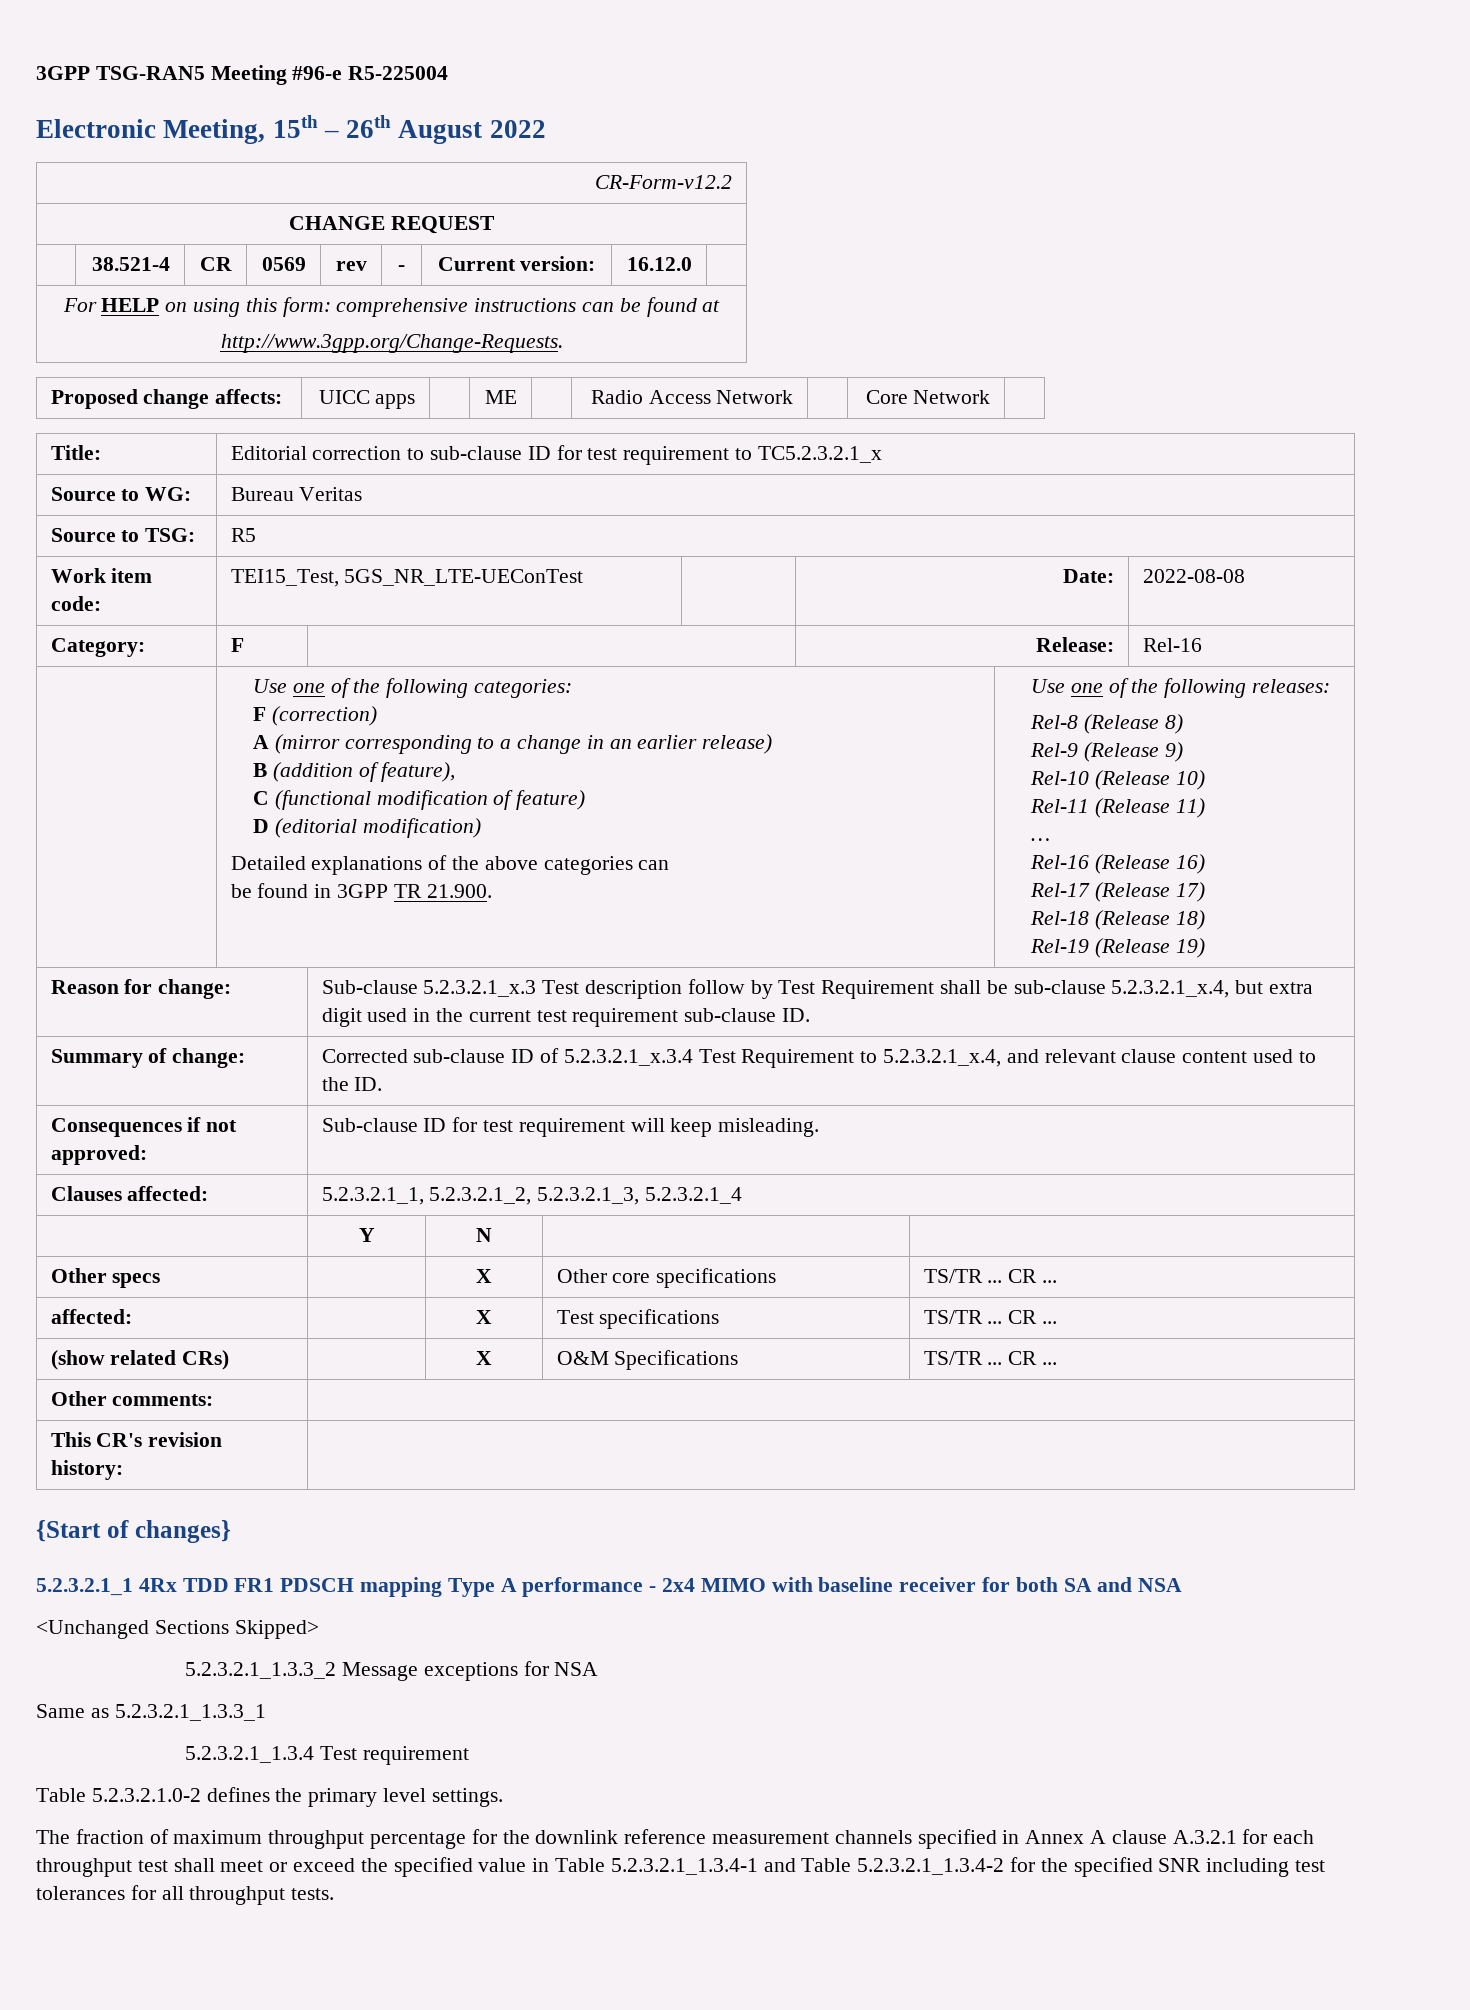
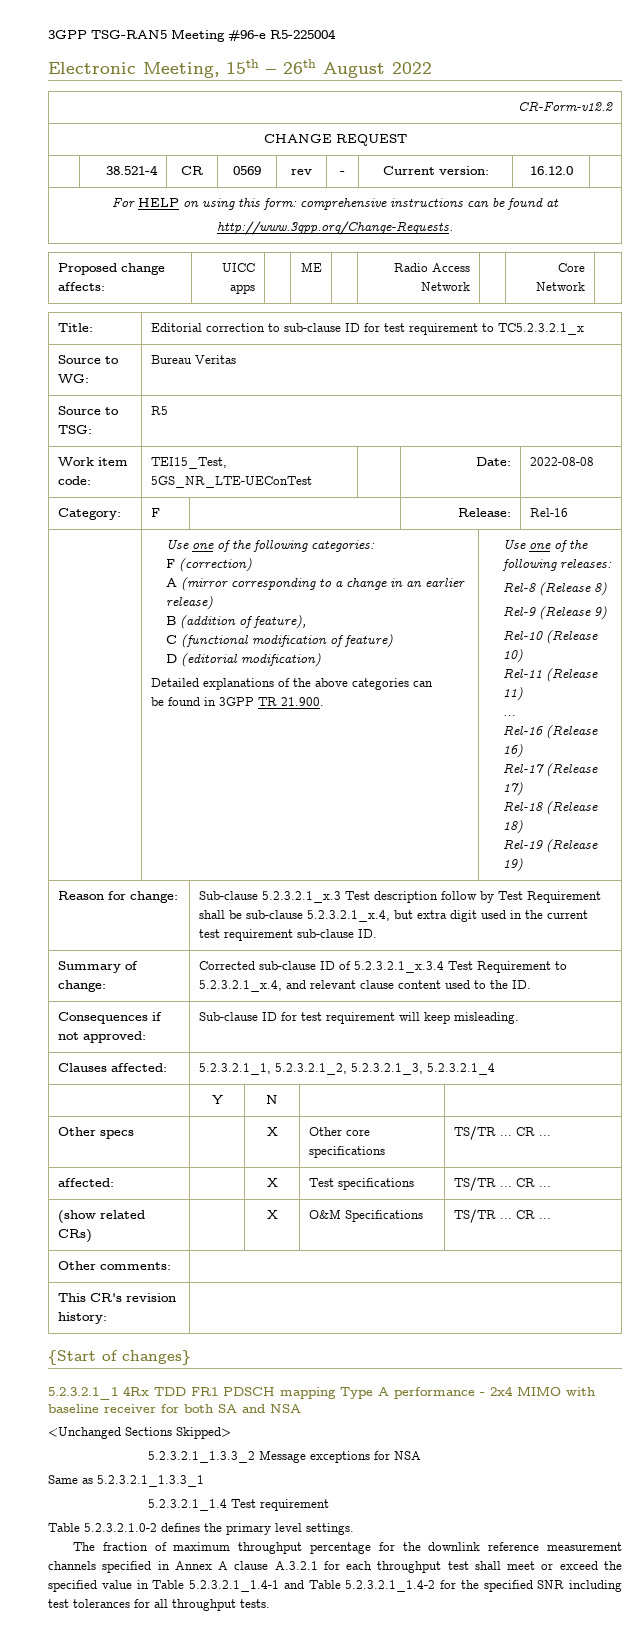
- 5.2.3.2.1_1.3.4 Test requirement
+ 5.2.3.2.1_1.4 Test requirement
- The fraction of maximum throughput percentage for the downlink reference measurement channels specified in Annex A clause A.3.2.1 for each throughput test shall meet or exceed the specified value in Table 5.2.3.2.1_1.3.4-1 and Table 5.2.3.2.1_1.3.4-2 for the specified SNR including test tolerances for all throughput tests.
+ The fraction of maximum throughput percentage for the downlink reference measurement channels specified in Annex A clause A.3.2.1 for each throughput test shall meet or exceed the specified value in Table 5.2.3.2.1_1.4-1 and Table 5.2.3.2.1_1.4-2 for the specified SNR including test tolerances for all throughput tests.

